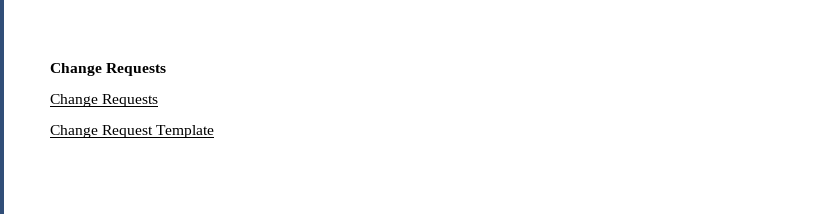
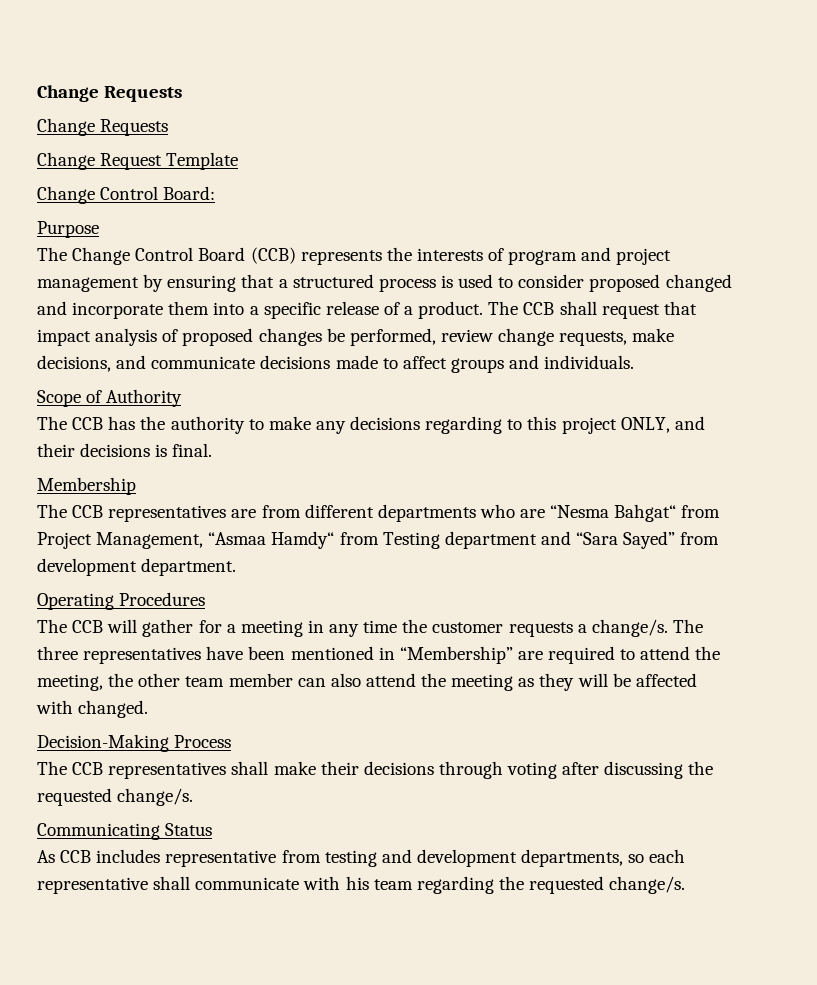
+ Change Control Board:
+ Purpose
+ The Change Control Board (CCB) represents the interests of program and project management by ensuring that a structured process is used to consider proposed changed and incorporate them into a specific release of a product. The CCB shall request that impact analysis of proposed changes be performed, review change requests, make decisions, and communicate decisions made to affect groups and individuals.
+ Scope of Authority
+ The CCB has the authority to make any decisions regarding to this project ONLY, and their decisions is final.
+ Membership
+ The CCB representatives are from different departments who are “Nesma Bahgat“ from Project Management, “Asmaa Hamdy“ from Testing department and “Sara Sayed” from development department.
+ Operating Procedures
+ The CCB will gather for a meeting in any time the customer requests a change/s. The three representatives have been mentioned in “Membership” are required to attend the meeting, the other team member can also attend the meeting as they will be affected with changed.
+ Decision-Making Process
+ The CCB representatives shall make their decisions through voting after discussing the requested change/s.
+ Communicating Status
+ As CCB includes representative from testing and development departments, so each representative shall communicate with his team regarding the requested change/s.

